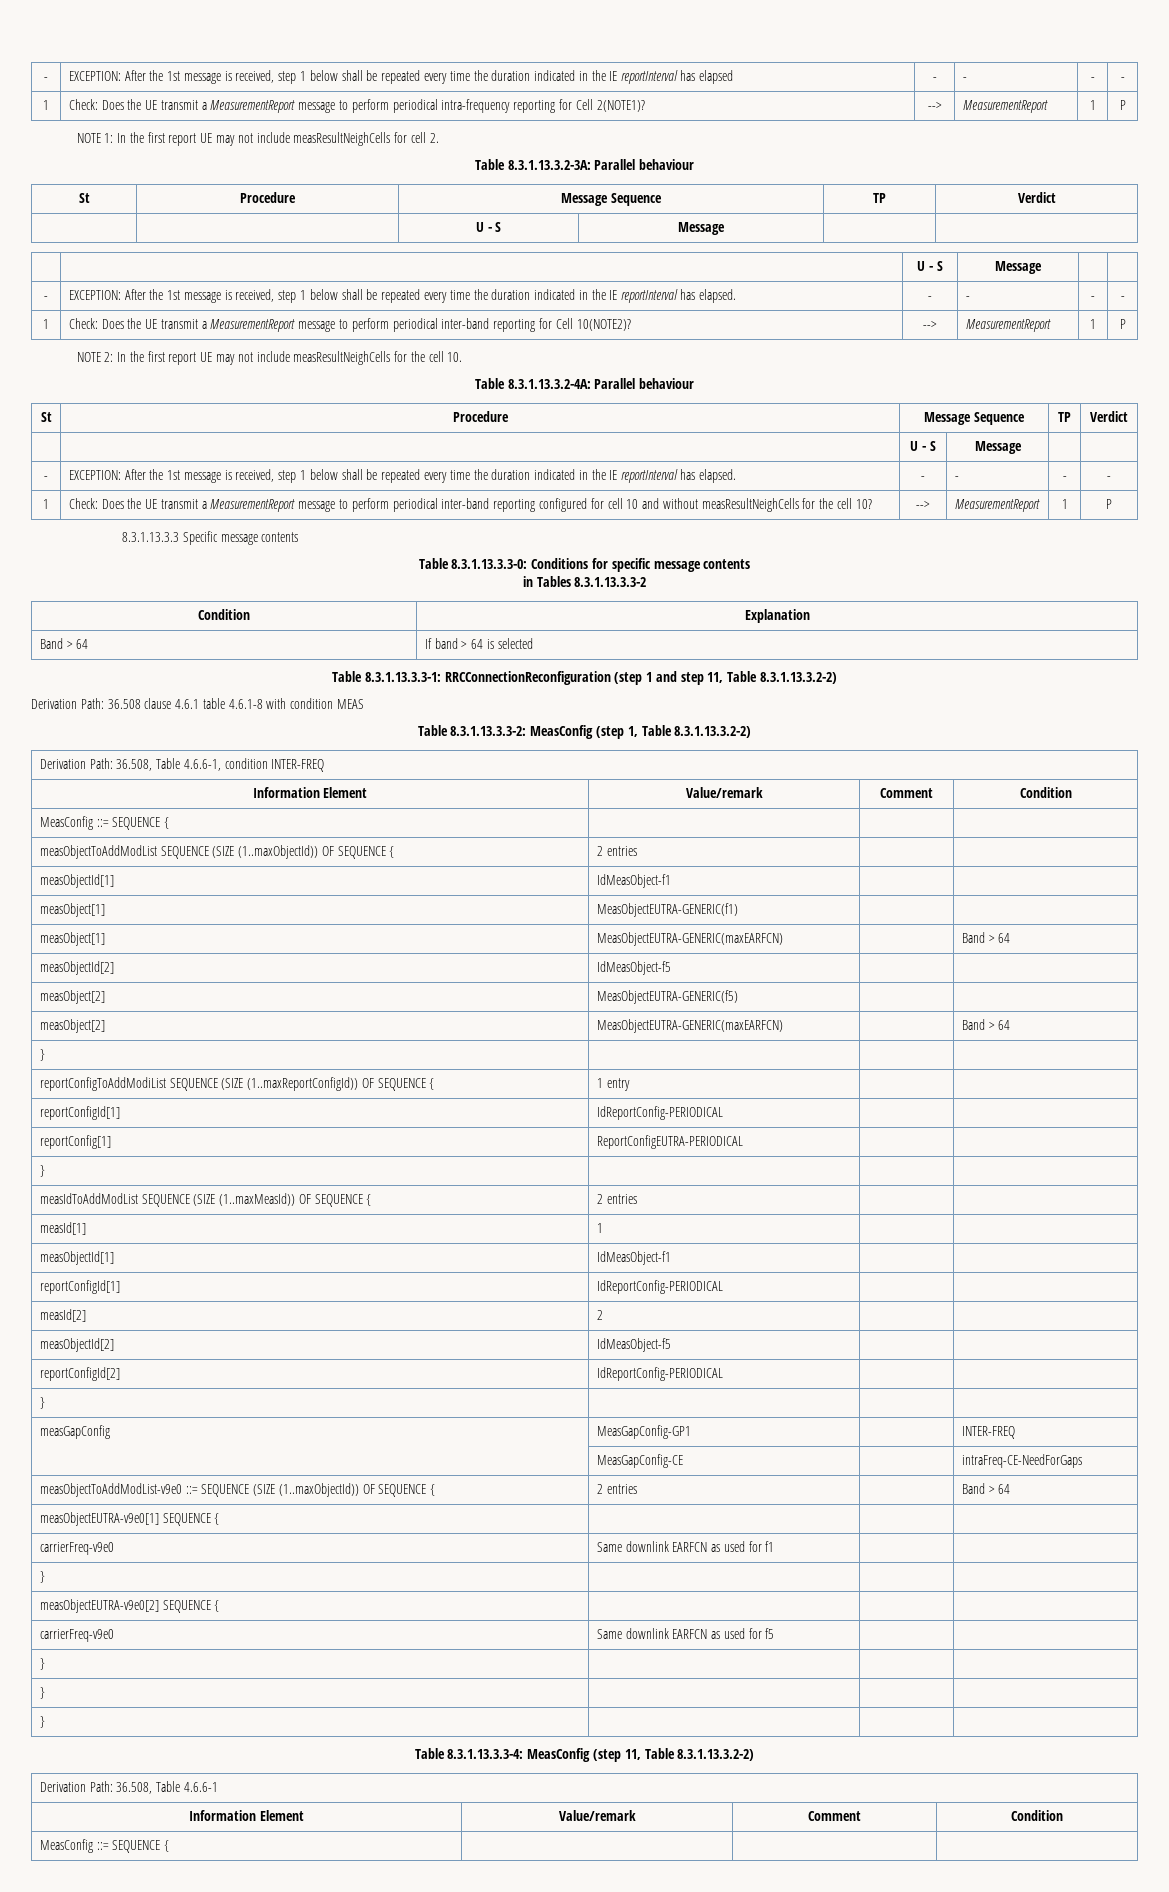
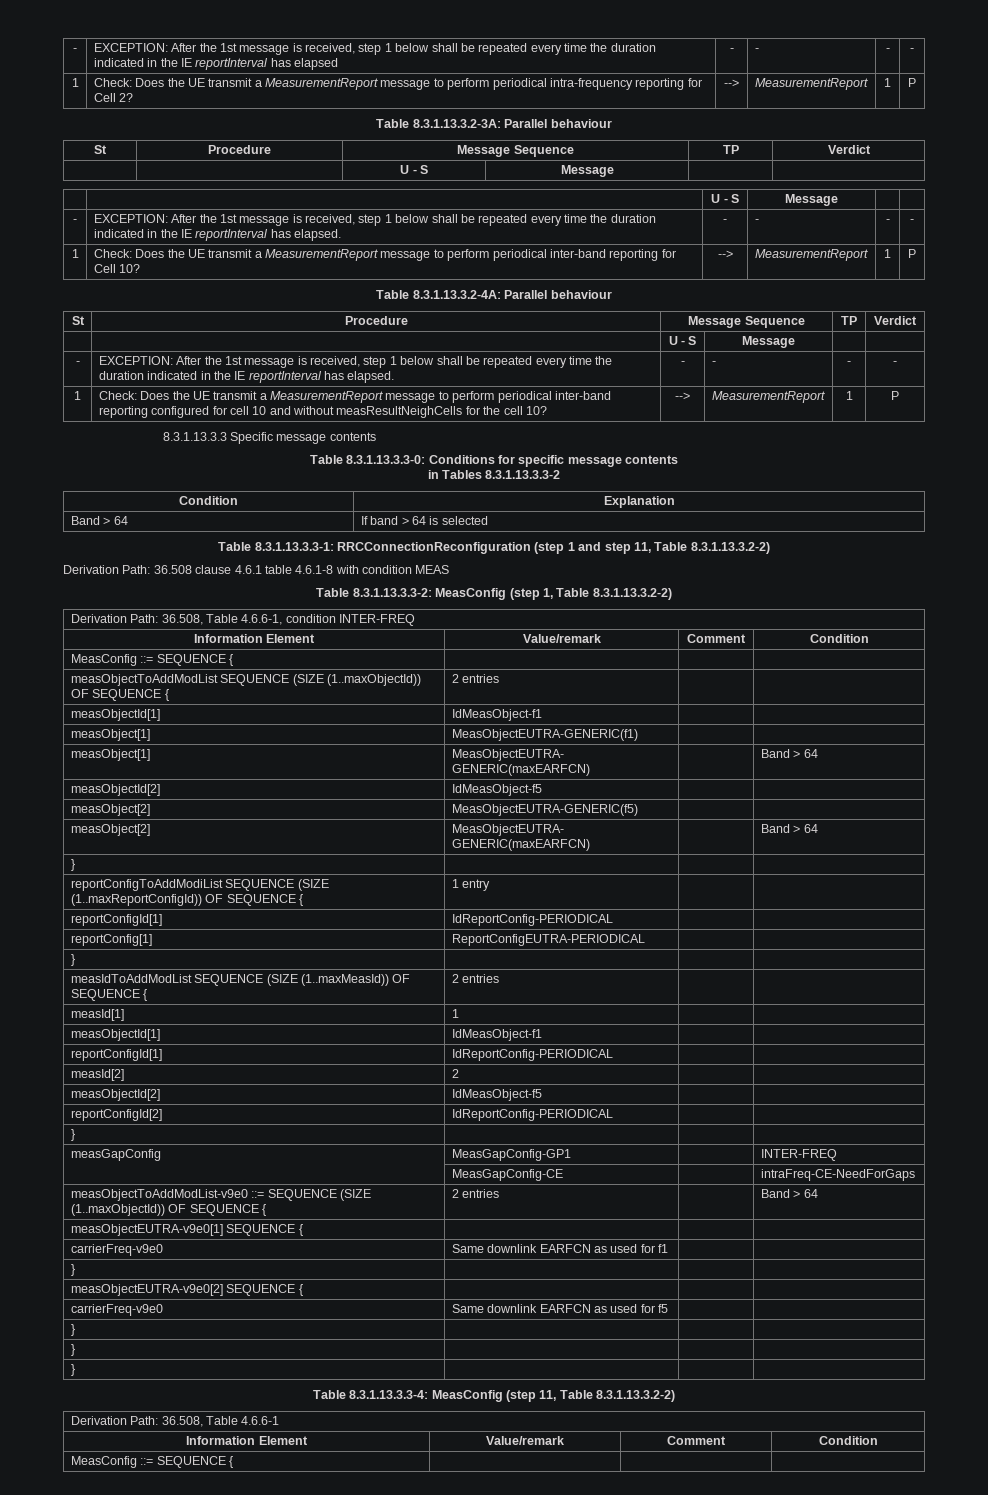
- 1 | Check: Does the UE transmit a MeasurementReport message to perform periodical intra-frequency reporting for Cell 2(NOTE1)? | --> | MeasurementReport | 1 | P
- NOTE 1: In the first report UE may not include measResultNeighCells for cell 2.
+ 1 | Check: Does the UE transmit a MeasurementReport message to perform periodical intra-frequency reporting for Cell 2? | --> | MeasurementReport | 1 | P
- 1 | Check: Does the UE transmit a MeasurementReport message to perform periodical inter-band reporting for Cell 10(NOTE2)? | --> | MeasurementReport | 1 | P
- NOTE 2: In the first report UE may not include measResultNeighCells for the cell 10.
+ 1 | Check: Does the UE transmit a MeasurementReport message to perform periodical inter-band reporting for Cell 10? | --> | MeasurementReport | 1 | P

